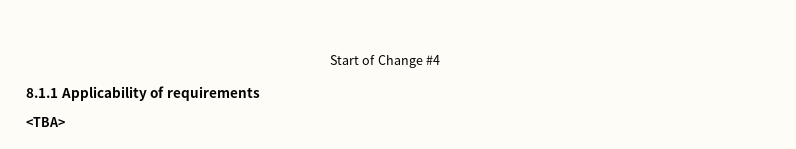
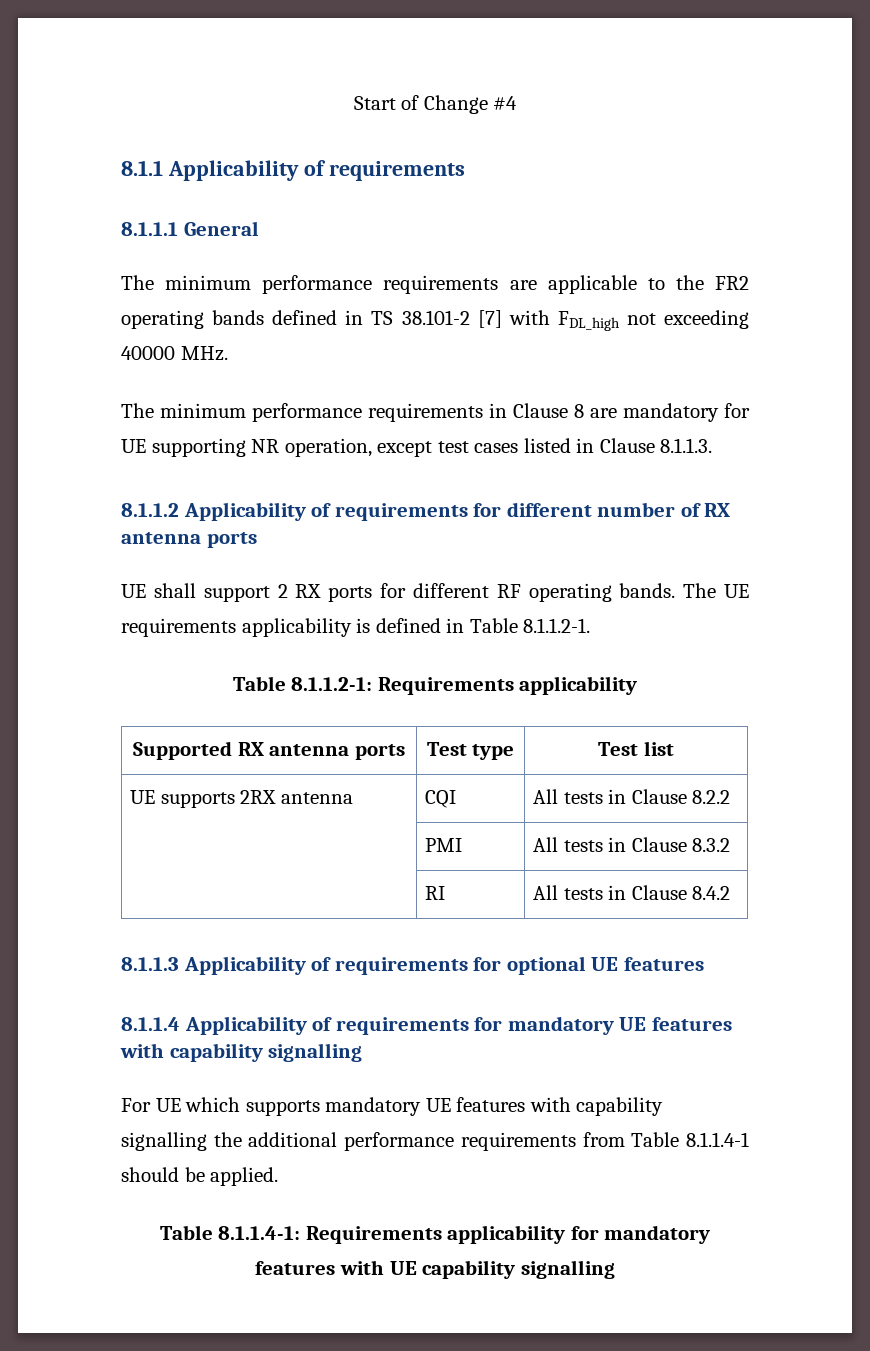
- <TBA>
+ 8.1.1.1 General
+ The minimum performance requirements are applicable to the FR2 operating bands defined in TS 38.101-2 [7] with FDL_high not exceeding 40000 MHz.
+ The minimum performance requirements in Clause 8 are mandatory for UE supporting NR operation, except test cases listed in Clause 8.1.1.3.
+ 8.1.1.2 Applicability of requirements for different number of RX antenna ports
+ UE shall support 2 RX ports for different RF operating bands. The UE requirements applicability is defined in Table 8.1.1.2-1.
+ Table 8.1.1.2-1: Requirements applicability
+ Supported RX antenna ports | Test type | Test list
+ UE supports 2RX antenna | CQI | All tests in Clause 8.2.2
+ | PMI | All tests in Clause 8.3.2
+ | RI | All tests in Clause 8.4.2
+ 8.1.1.3 Applicability of requirements for optional UE features
+ 8.1.1.4 Applicability of requirements for mandatory UE features with capability signalling
+ For UE which supports mandatory UE features with capability signalling the additional performance requirements from Table 8.1.1.4-1 should be applied.
+ Table 8.1.1.4-1: Requirements applicability for mandatory features with UE capability signalling

